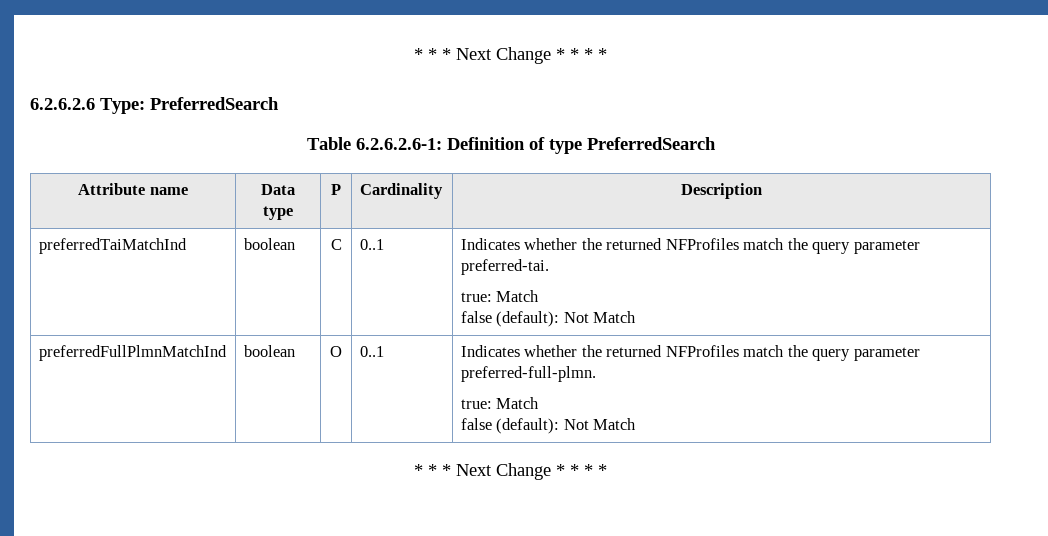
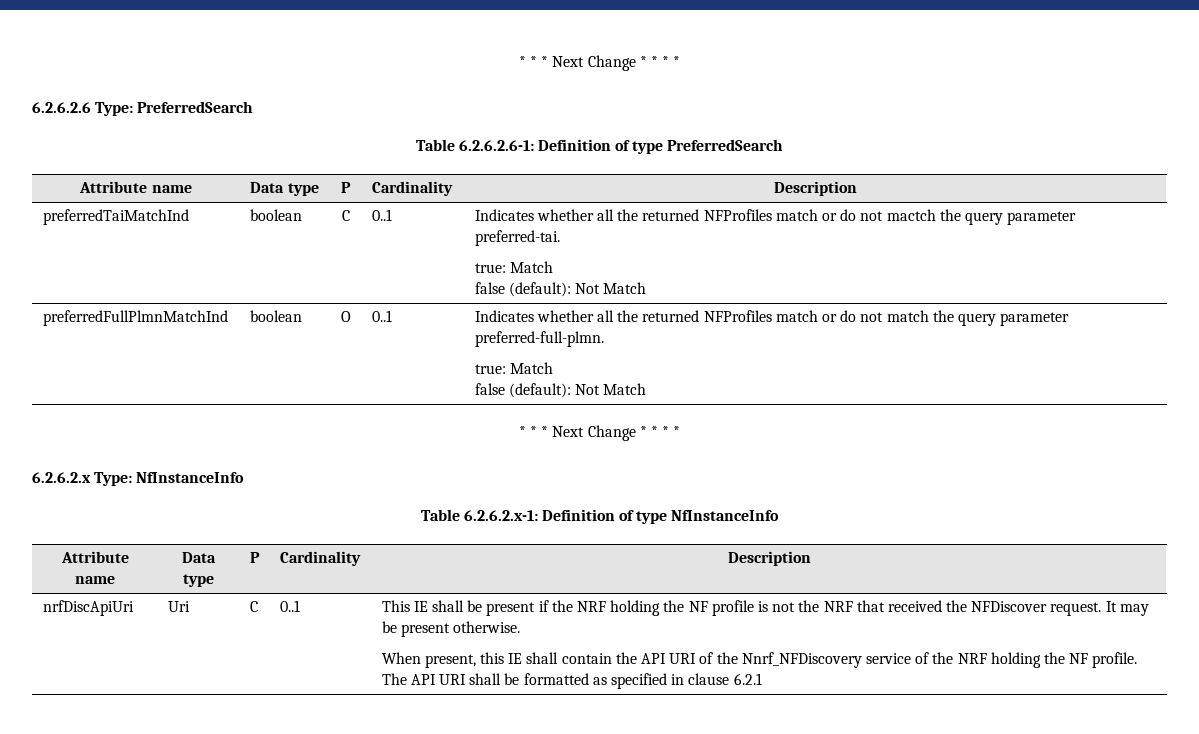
- preferredTaiMatchInd | boolean | C | 0..1 | Indicates whether the returned NFProfiles match the query parameter preferred-tai.
+ preferredTaiMatchInd | boolean | C | 0..1 | Indicates whether all the returned NFProfiles match or do not mactch the query parameter preferred-tai.
- preferredFullPlmnMatchInd | boolean | O | 0..1 | Indicates whether the returned NFProfiles match the query parameter preferred-full-plmn.
+ preferredFullPlmnMatchInd | boolean | O | 0..1 | Indicates whether all the returned NFProfiles match or do not match the query parameter preferred-full-plmn.
+ 6.2.6.2.x Type: NfInstanceInfo
+ Table 6.2.6.2.x-1: Definition of type NfInstanceInfo
+ Attribute name | Data type | P | Cardinality | Description
+ nrfDiscApiUri | Uri | C | 0..1 | This IE shall be present if the NRF holding the NF profile is not the NRF that received the NFDiscover request. It may be present otherwise.
+ When present, this IE shall contain the API URI of the Nnrf_NFDiscovery service of the NRF holding the NF profile. The API URI shall be formatted as specified in clause 6.2.1

